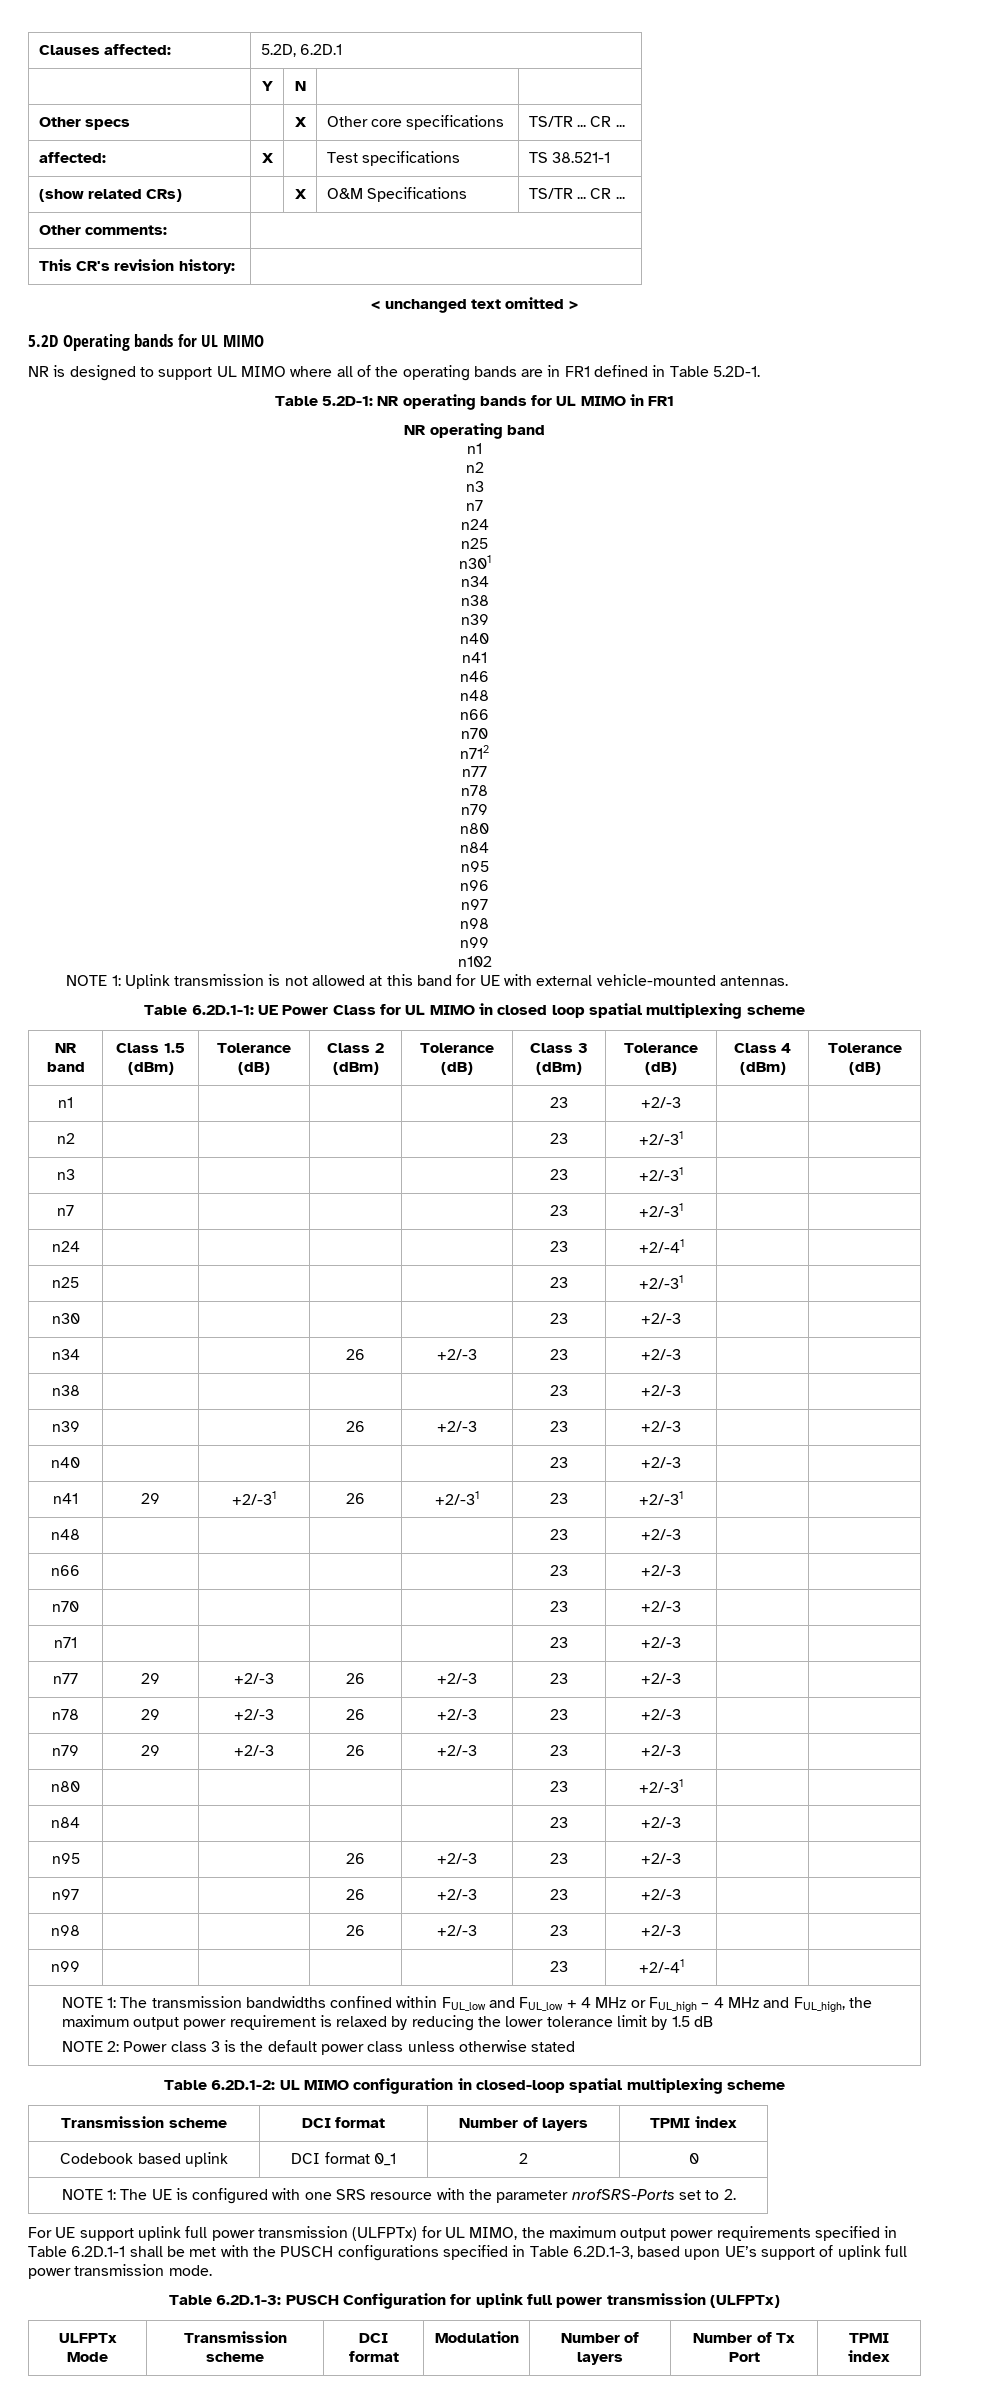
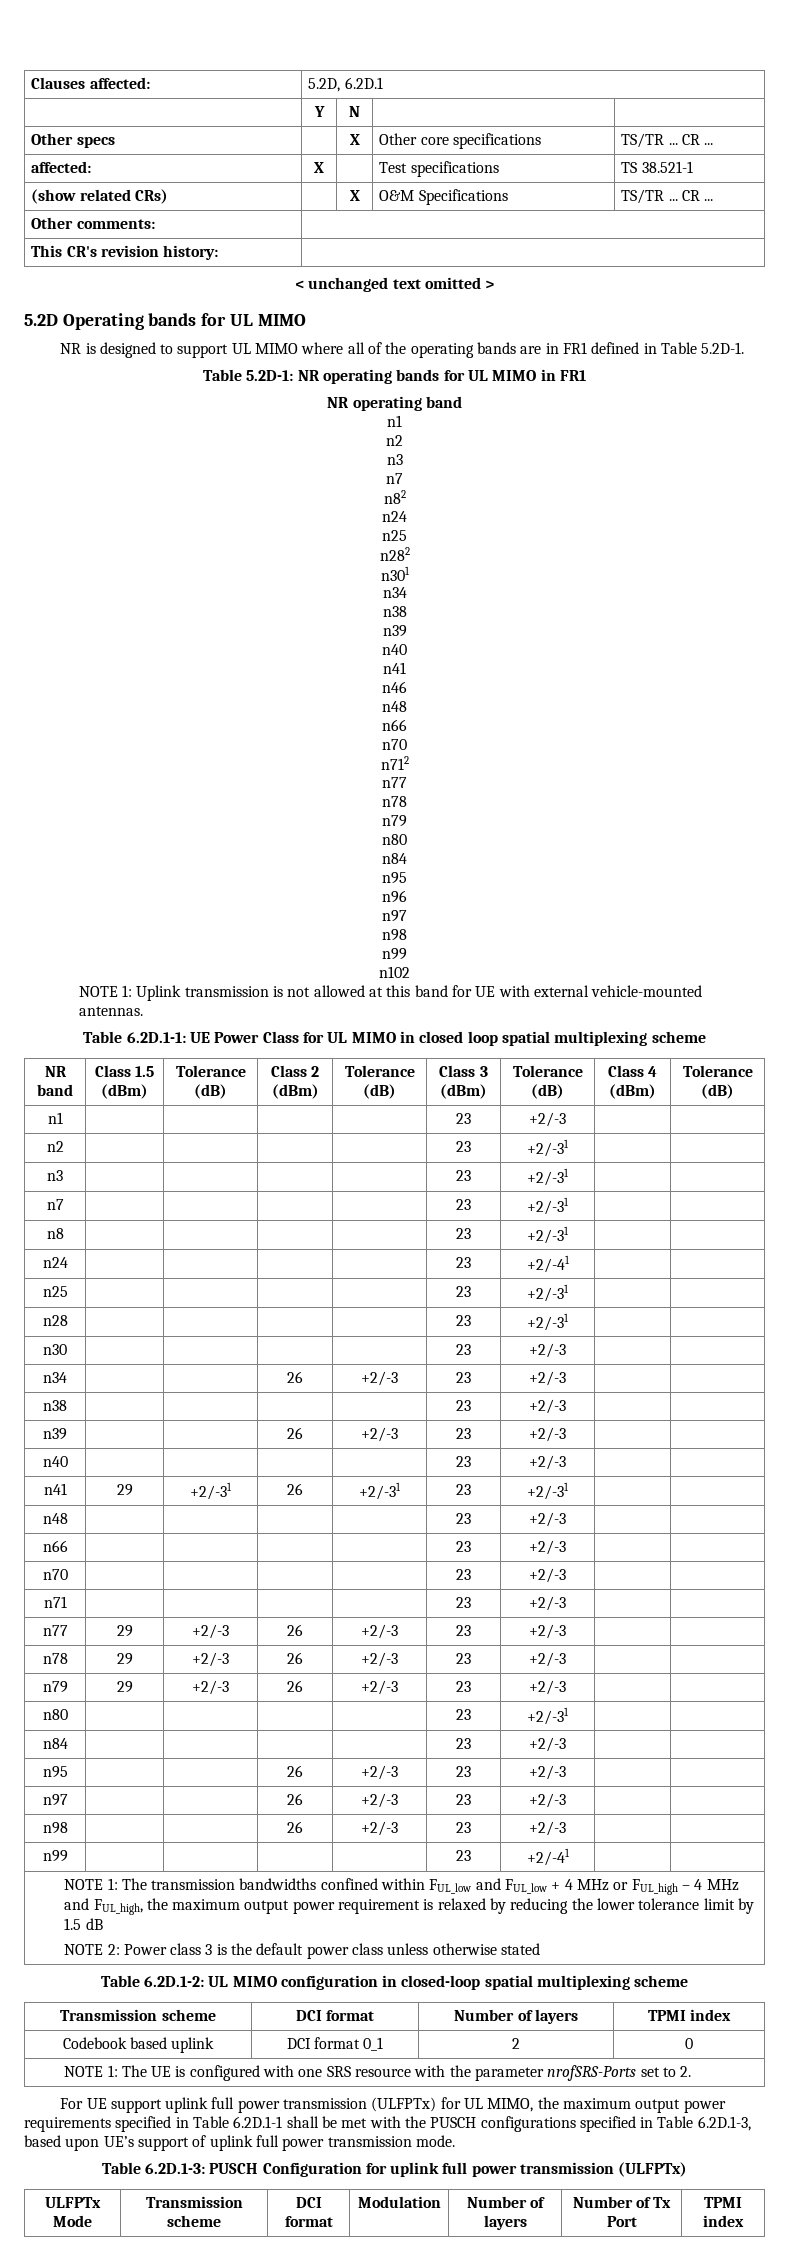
+ n82
+ n282
+ n8 | | | | | 23 | +2/-31 | |
+ n28 | | | | | 23 | +2/-31 | |

